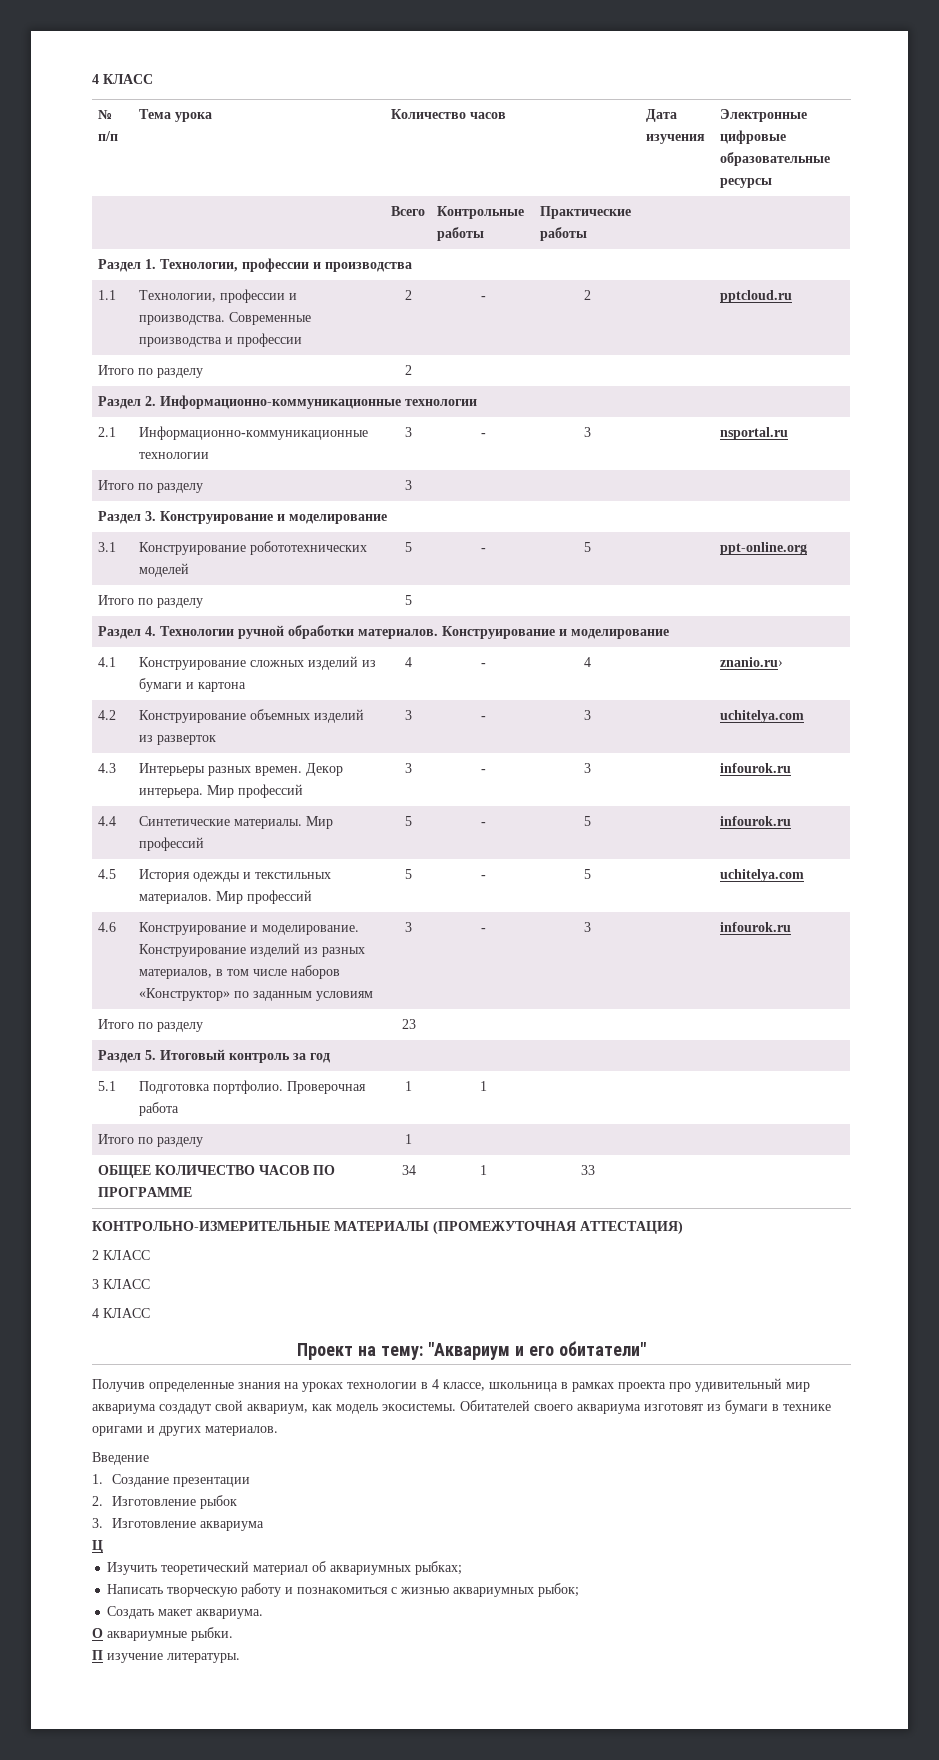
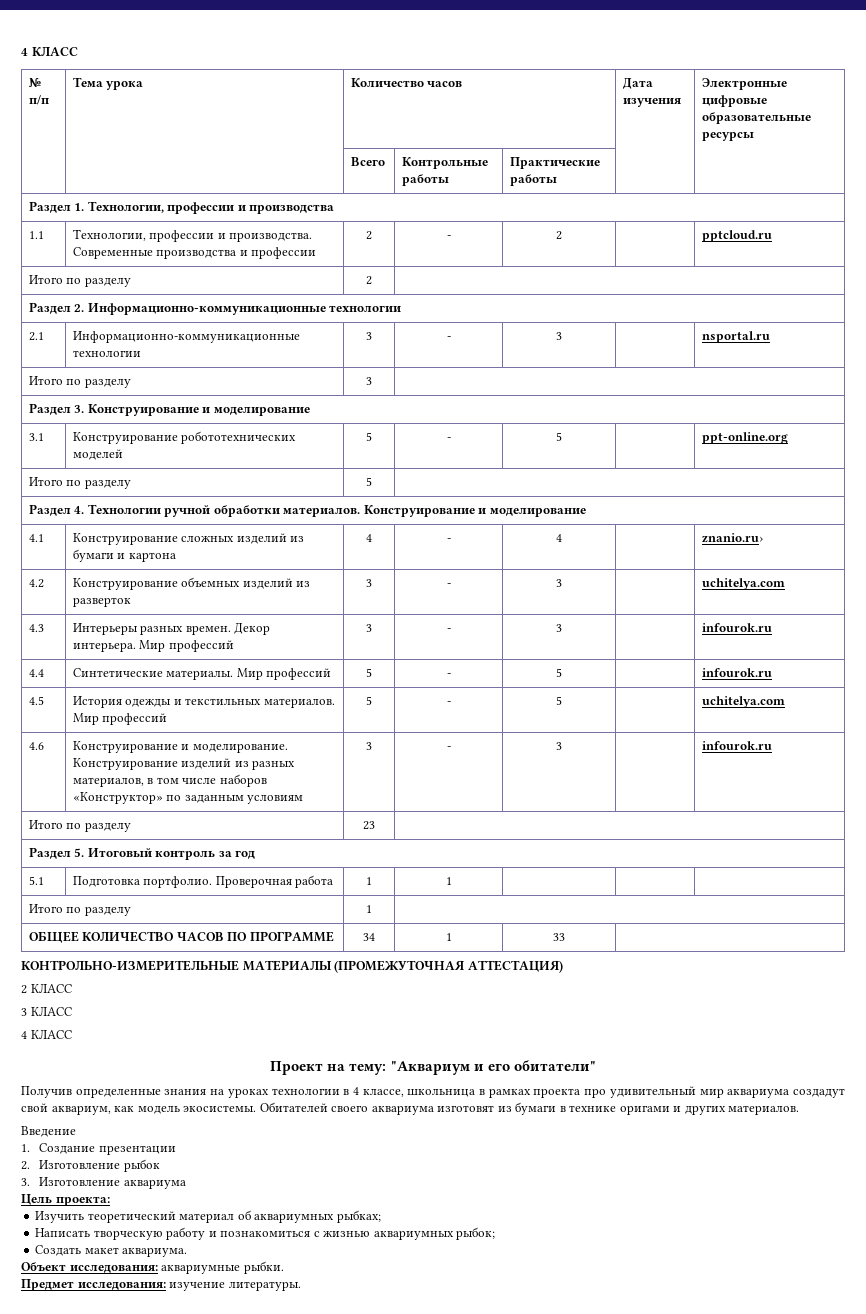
- Ц
+ Цель проекта:
- О аквариумные рыбки.
+ Объект исследования: аквариумные рыбки.
- П изучение литературы.
+ Предмет исследования: изучение литературы.

